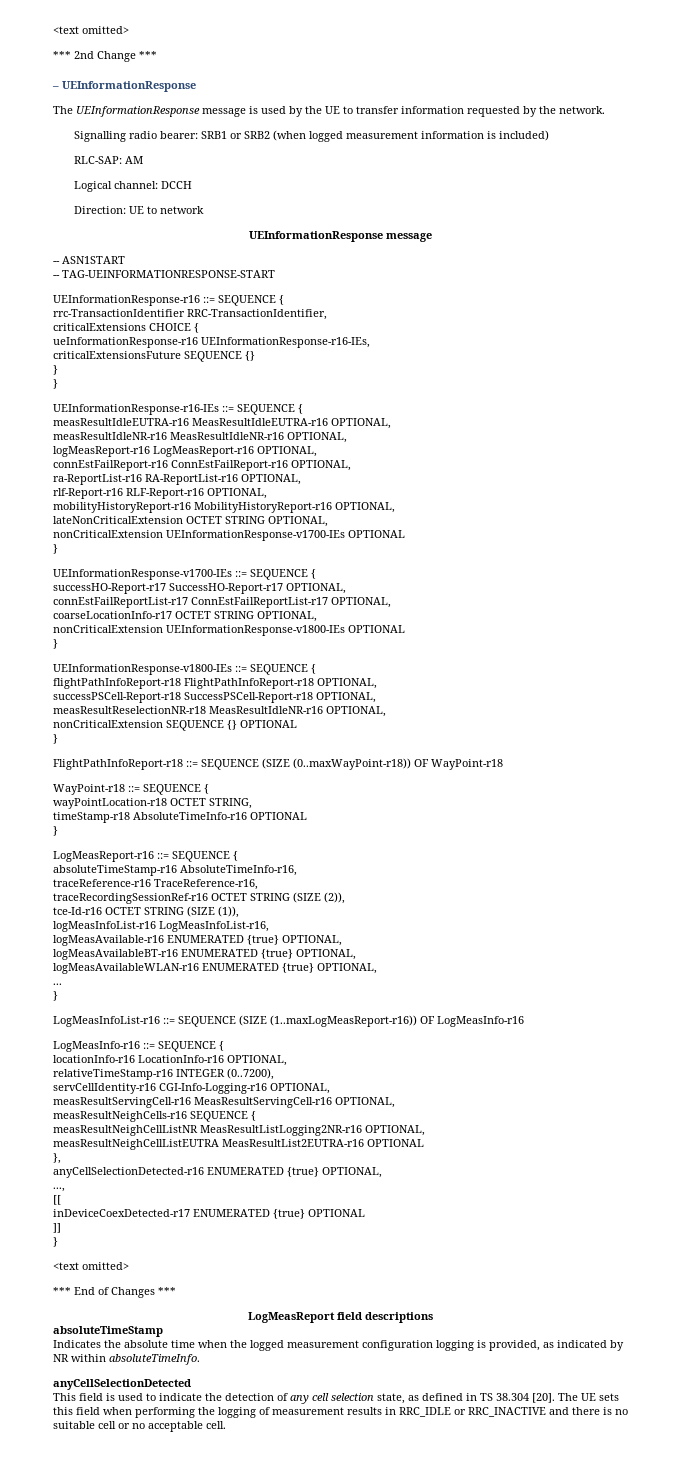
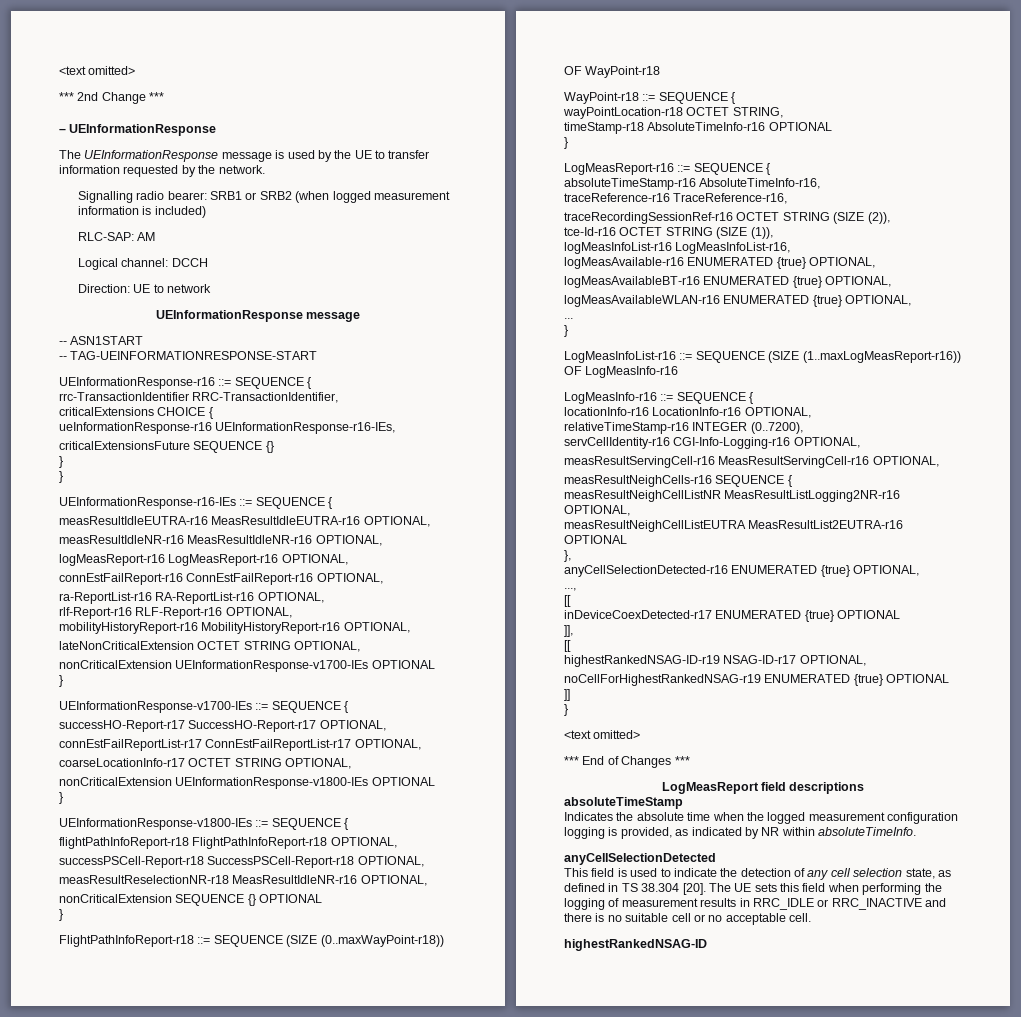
+ ]],
+ [[
+ highestRankedNSAG-ID-r19 NSAG-ID-r17 OPTIONAL,
+ noCellForHighestRankedNSAG-r19 ENUMERATED {true} OPTIONAL
+ highestRankedNSAG-ID

